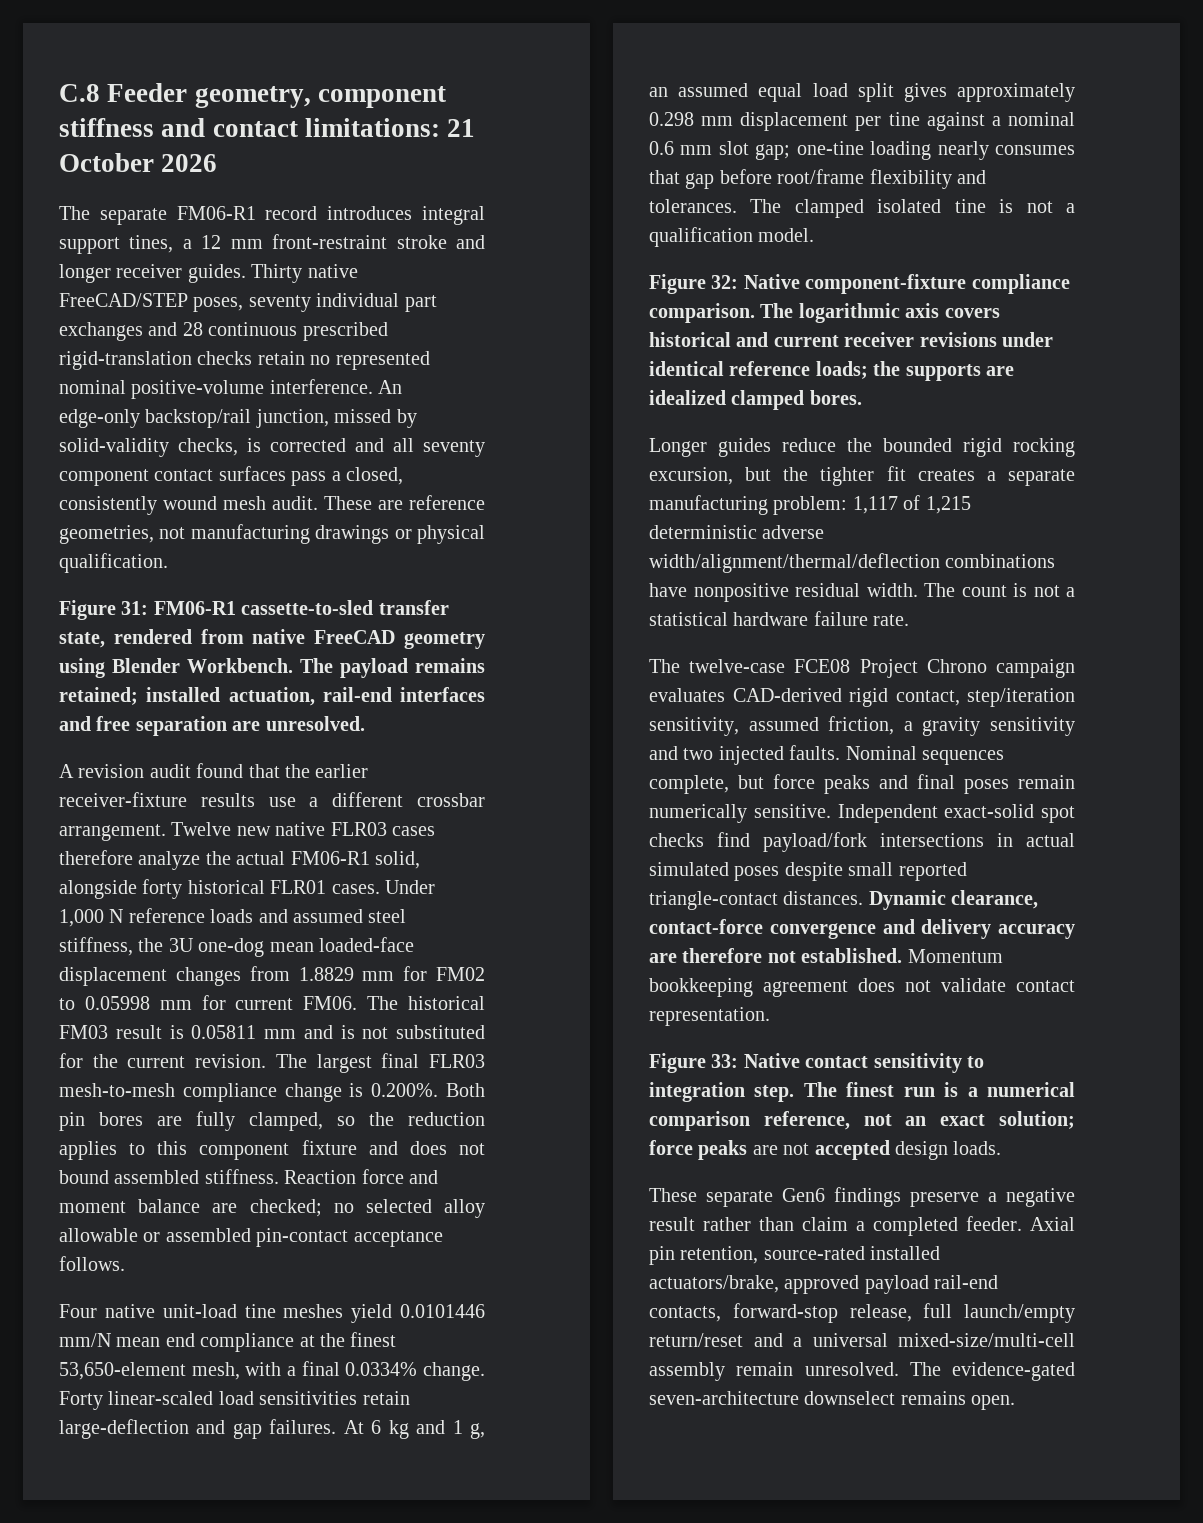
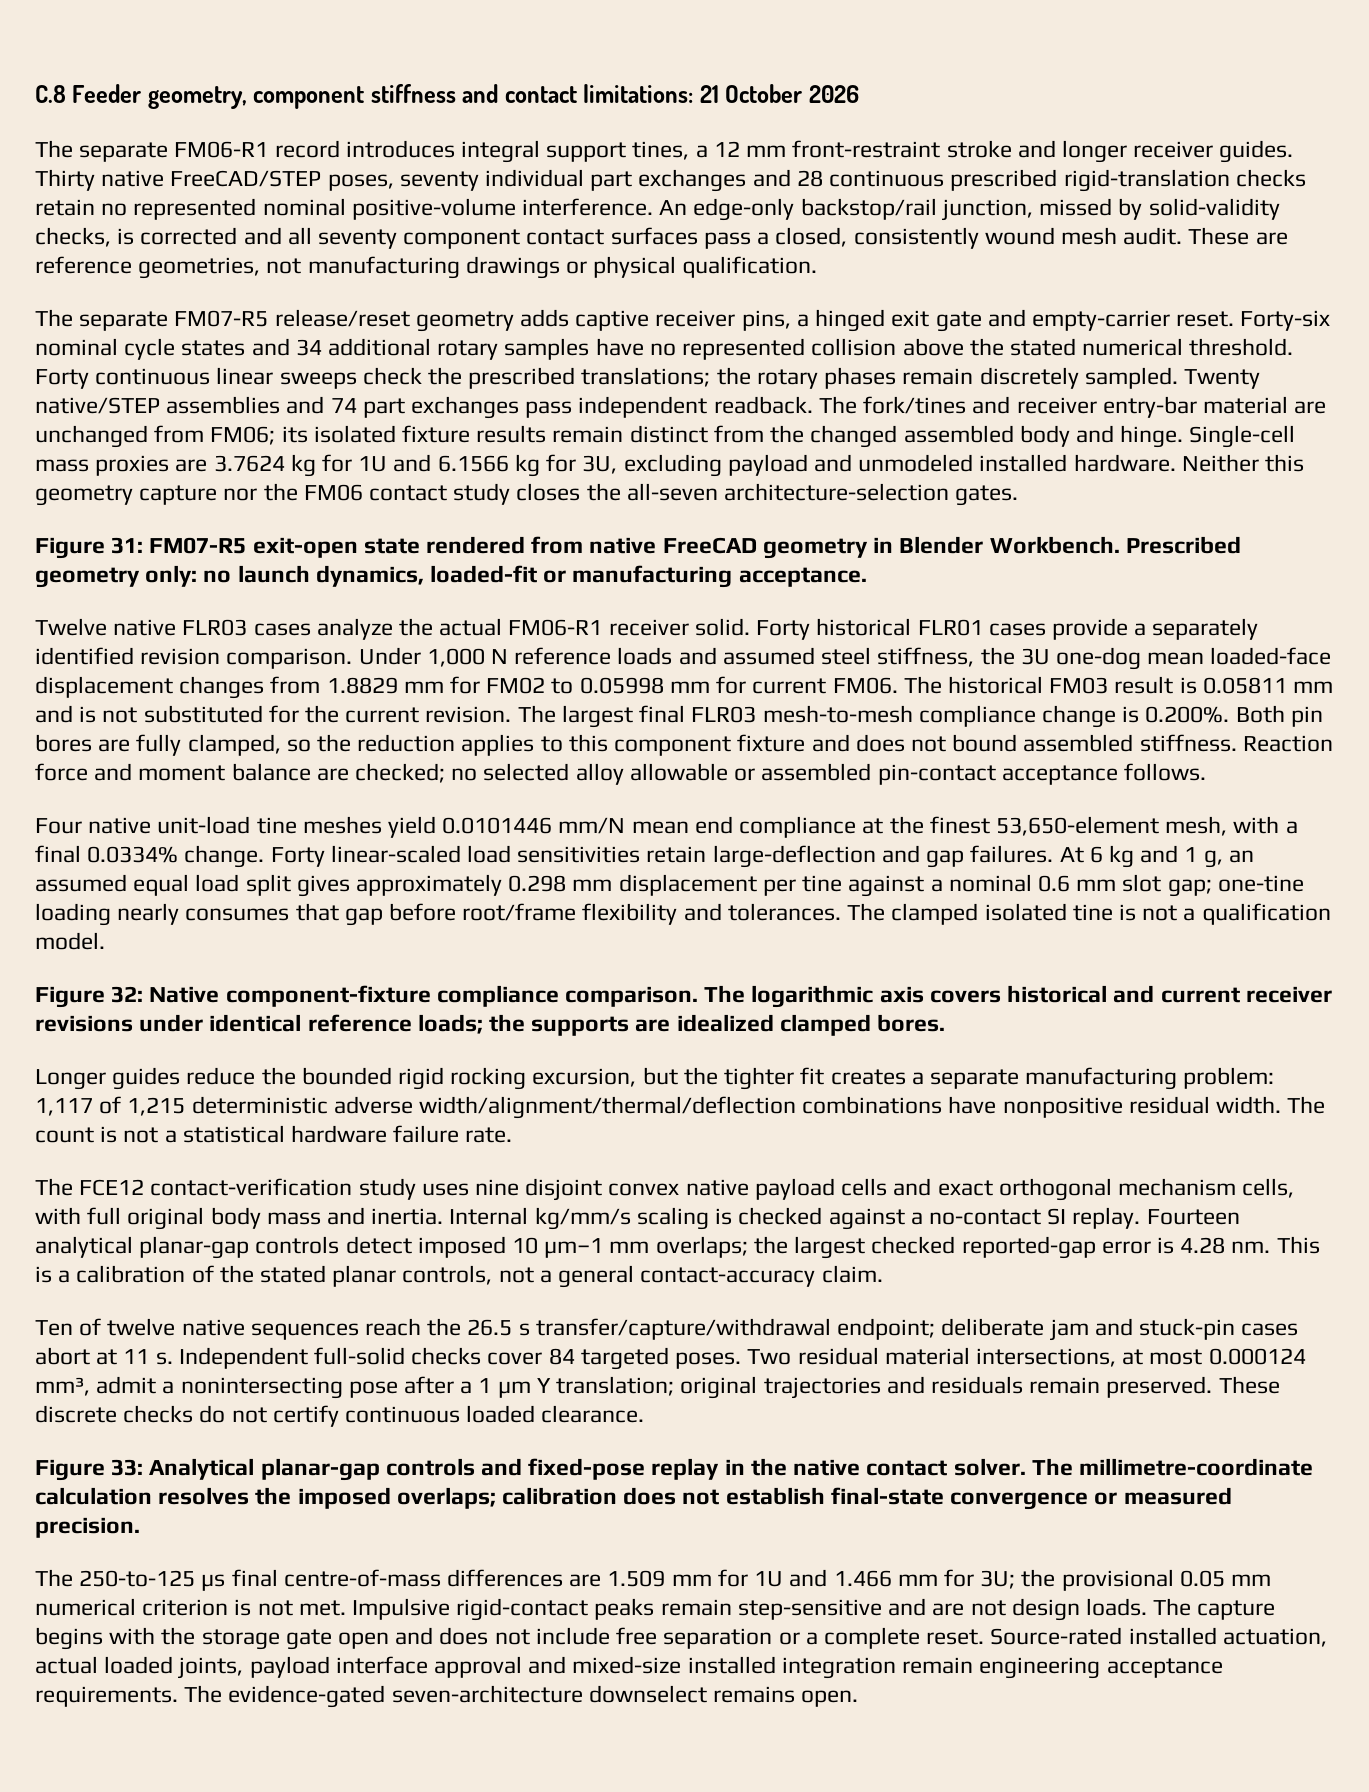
- Figure 31: FM06-R1 cassette-to-sled transfer state, rendered from native FreeCAD geometry using Blender Workbench.
+ The separate FM07-R5 release/reset geometry adds captive receiver pins, a hinged exit gate and empty-carrier reset. Forty-six nominal cycle states and 34 additional rotary samples have no represented collision above the stated numerical threshold. Forty continuous linear sweeps check the prescribed translations; the rotary phases remain discretely sampled. Twenty native/STEP assemblies and 74 part exchanges pass independent readback. The fork/tines and receiver entry-bar material are unchanged from FM06; its isolated fixture results remain distinct from the changed assembled body and hinge. Single-cell mass proxies are 3.7624 kg for 1U and 6.1566 kg for 3U, excluding payload and unmodeled installed hardware. Neither this geometry capture nor the FM06 contact study closes the all-seven architecture-selection gates.
+ Figure 31: FM07-R5 exit-open state rendered from native FreeCAD geometry in Blender Workbench.
- The payload remains retained; installed actuation, rail-end interfaces and free separation are unresolved.
- A revision audit found that the earlier receiver-fixture results use a different crossbar arrangement. Twelve new native FLR03 cases therefore analyze the actual FM06-R1 solid, alongside forty historical FLR01 cases.
+ Prescribed geometry only: no launch dynamics, loaded-fit or manufacturing acceptance.
+ Twelve native FLR03 cases analyze the actual FM06-R1 receiver solid. Forty historical FLR01 cases provide a separately identified revision comparison.
- The twelve-case FCE08 Project Chrono campaign evaluates CAD-derived rigid contact, step/iteration sensitivity, assumed friction, a gravity sensitivity and two injected faults. Nominal sequences complete, but force peaks and final poses remain numerically sensitive. Independent exact-solid spot checks find payload/fork intersections in actual simulated poses despite small reported triangle-contact distances. Dynamic clearance, contact-force convergence and delivery accuracy are therefore not established. Momentum bookkeeping agreement does not validate contact representation.
- Figure 33: Native contact sensitivity to integration step. The finest run is a numerical comparison reference, not an exact solution; force peaks are not accepted design loads.
- These separate Gen6 findings preserve a negative result rather than claim a completed feeder. Axial pin retention, source-rated installed actuators/brake, approved payload rail-end contacts, forward-stop release, full launch/empty return/reset and a universal mixed-size/multi-cell assembly remain unresolved.
+ The FCE12 contact-verification study uses nine disjoint convex native payload cells and exact orthogonal mechanism cells, with full original body mass and inertia. Internal kg/mm/s scaling is checked against a no-contact SI replay. Fourteen analytical planar-gap controls detect imposed 10 µm–1 mm overlaps; the largest checked reported-gap error is 4.28 nm. This is a calibration of the stated planar controls, not a general contact-accuracy claim.
+ Ten of twelve native sequences reach the 26.5 s transfer/capture/withdrawal endpoint; deliberate jam and stuck-pin cases abort at 11 s. Independent full-solid checks cover 84 targeted poses. Two residual material intersections, at most 0.000124 mm³, admit a nonintersecting pose after a 1 µm Y translation; original trajectories and residuals remain preserved. These discrete checks do not certify continuous loaded clearance.
+ Figure 33: Analytical planar-gap controls and fixed-pose replay in the native contact solver. The millimetre-coordinate calculation resolves the imposed overlaps; calibration does not establish final-state convergence or measured precision.
+ The 250-to-125 µs final centre-of-mass differences are 1.509 mm for 1U and 1.466 mm for 3U; the provisional 0.05 mm numerical criterion is not met. Impulsive rigid-contact peaks remain step-sensitive and are not design loads. The capture begins with the storage gate open and does not include free separation or a complete reset. Source-rated installed actuation, actual loaded joints, payload interface approval and mixed-size installed integration remain engineering acceptance requirements.

